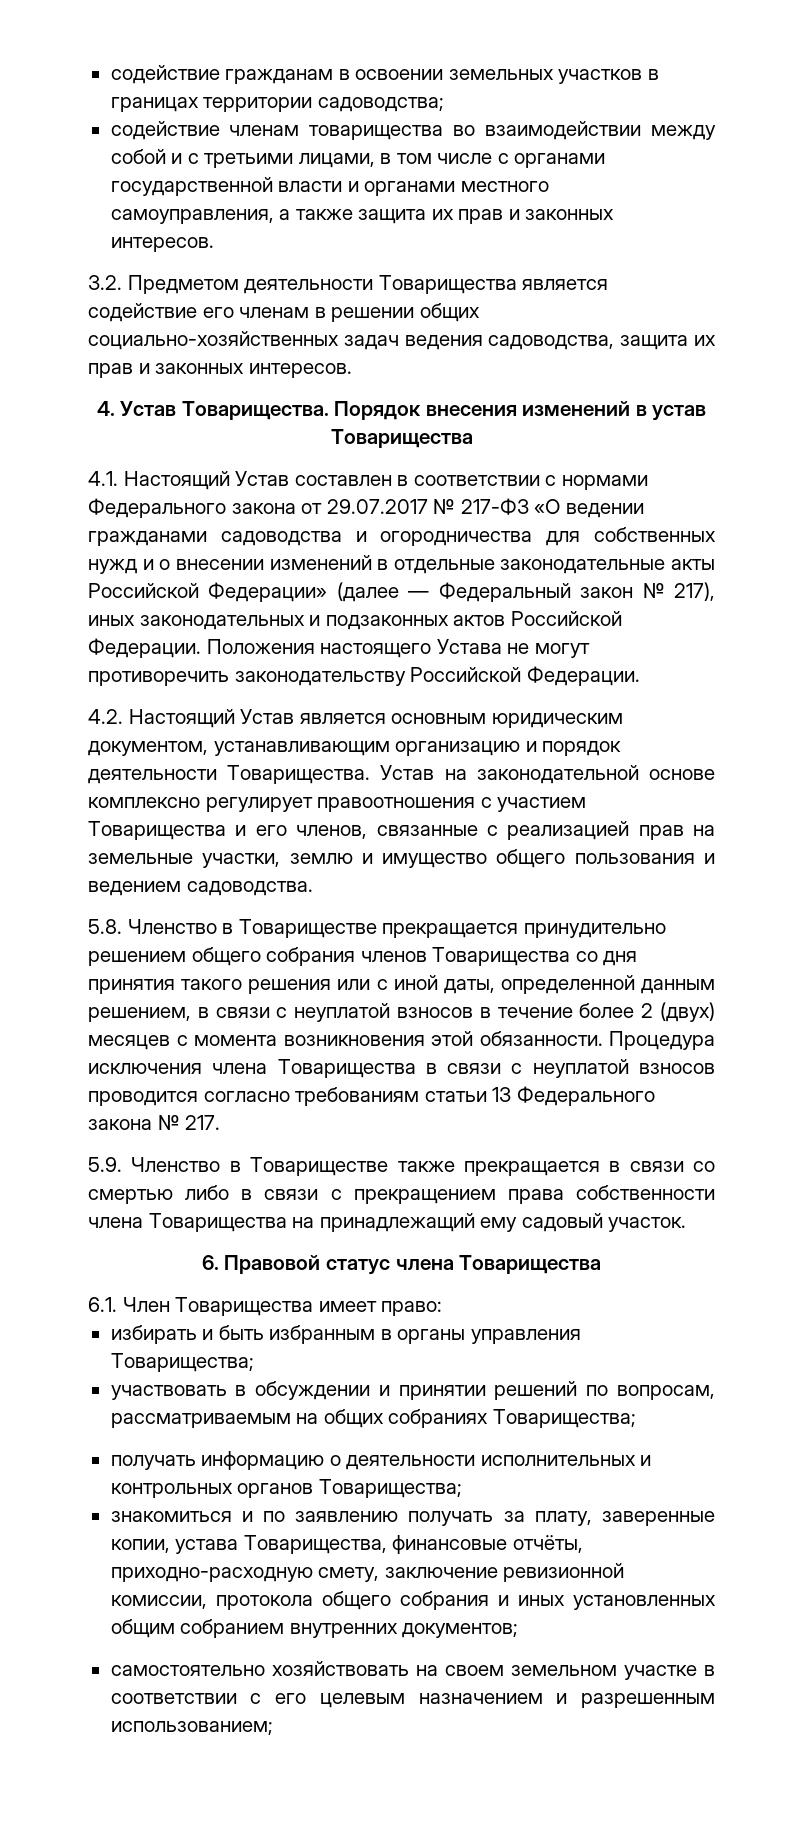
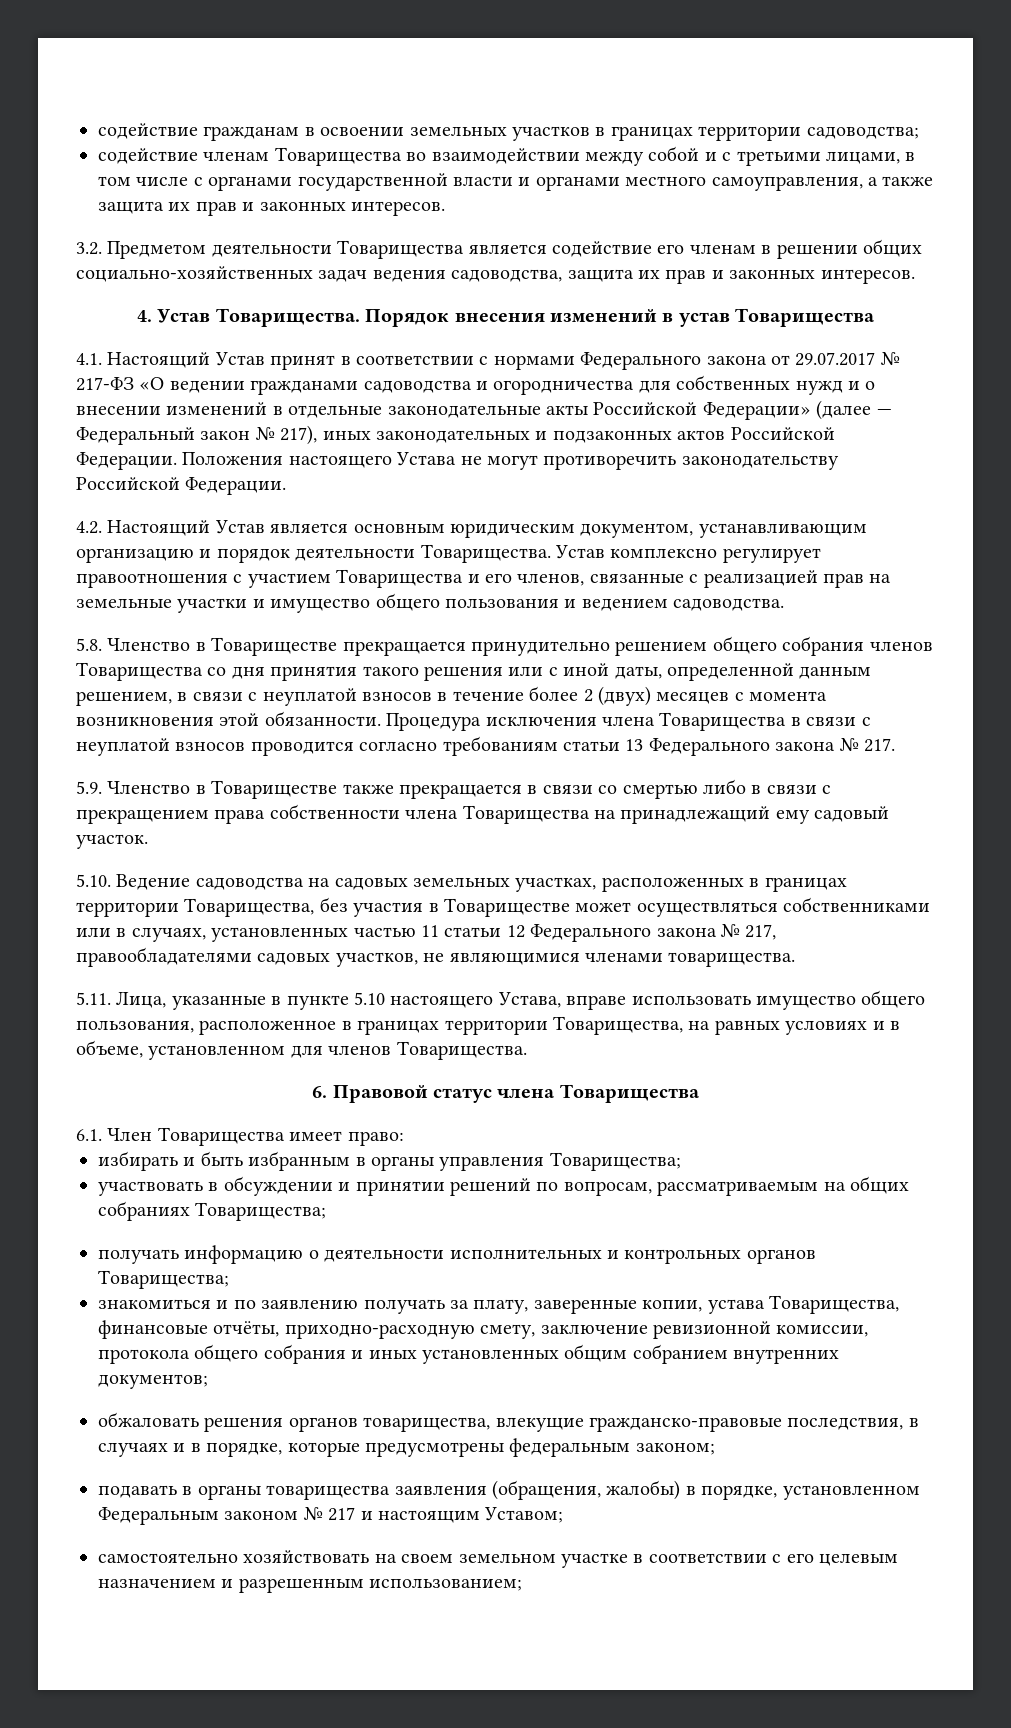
- содействие членам товарищества во взаимодействии между собой и с третьими лицами, в том числе с органами государственной власти и органами местного самоуправления, а также защита их прав и законных интересов.
+ содействие членам Товарищества во взаимодействии между собой и с третьими лицами, в том числе с органами государственной власти и органами местного самоуправления, а также защита их прав и законных интересов.
- 4.1. Настоящий Устав составлен в соответствии с нормами Федерального закона от 29.07.2017 № 217-ФЗ «О ведении гражданами садоводства и огородничества для собственных нужд и о внесении изменений в отдельные законодательные акты Российской Федерации» (далее — Федеральный закон № 217), иных законодательных и подзаконных актов Российской Федерации.
+ 4.1. Настоящий Устав принят в соответствии с нормами Федерального закона от 29.07.2017 № 217-ФЗ «О ведении гражданами садоводства и огородничества для собственных нужд и о внесении изменений в отдельные законодательные акты Российской Федерации» (далее — Федеральный закон № 217), иных законодательных и подзаконных актов Российской Федерации.
- Устав на законодательной основе комплексно регулирует правоотношения с участием Товарищества и его членов, связанные с реализацией прав на земельные участки, землю и имущество общего пользования и ведением садоводства.
+ Устав комплексно регулирует правоотношения с участием Товарищества и его членов, связанные с реализацией прав на земельные участки и имущество общего пользования и ведением садоводства.
+ 5.10. Ведение садоводства на садовых земельных участках, расположенных в границах территории Товарищества, без участия в Товариществе может осуществляться собственниками или в случаях, установленных частью 11 статьи 12 Федерального закона № 217, правообладателями садовых участков, не являющимися членами товарищества.
+ 5.11. Лица, указанные в пункте 5.10 настоящего Устава, вправе использовать имущество общего пользования, расположенное в границах территории Товарищества, на равных условиях и в объеме, установленном для членов Товарищества.
+ обжаловать решения органов товарищества, влекущие гражданско-правовые последствия, в случаях и в порядке, которые предусмотрены федеральным законом;
+ подавать в органы товарищества заявления (обращения, жалобы) в порядке, установленном Федеральным законом № 217 и настоящим Уставом;

